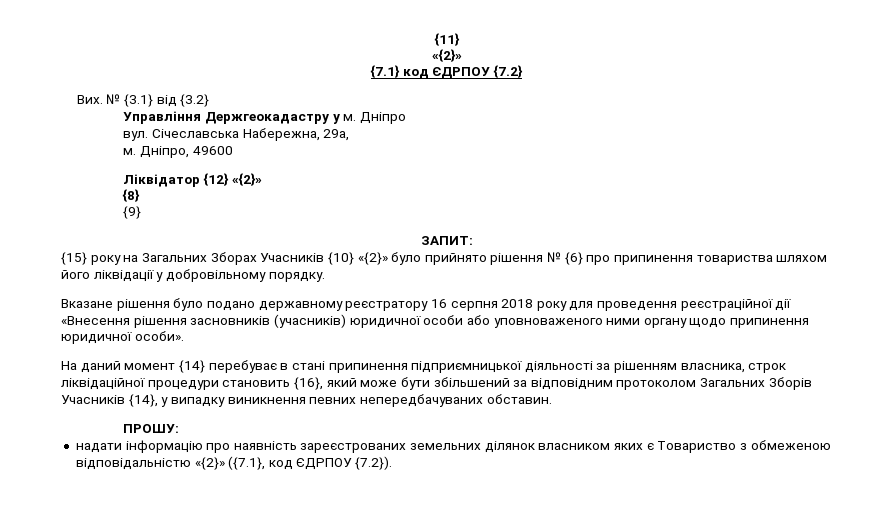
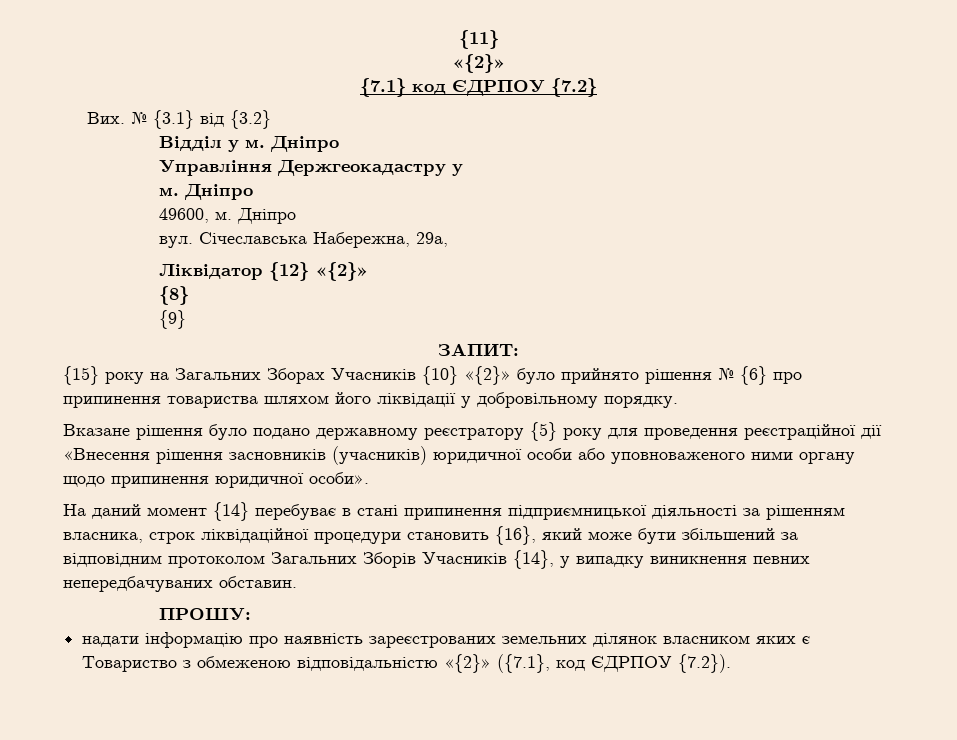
+ Відділ у м. Дніпро
- Управління Держгеокадастру у м.
+ Управління Держгеокадастру у
+ м. Дніпро
+ 49600, м.
- м. Дніпро, 49600
- Вказане рішення було подано державному реєстратору 16 серпня 2018 року для проведення реєстраційної дії «Внесення рішення засновників (учасників) юридичної особи або уповноваженого ними органу щодо припинення юридичної особи».
+ Вказане рішення було подано державному реєстратору {5} року для проведення реєстраційної дії «Внесення рішення засновників (учасників) юридичної особи або уповноваженого ними органу щодо припинення юридичної особи».

